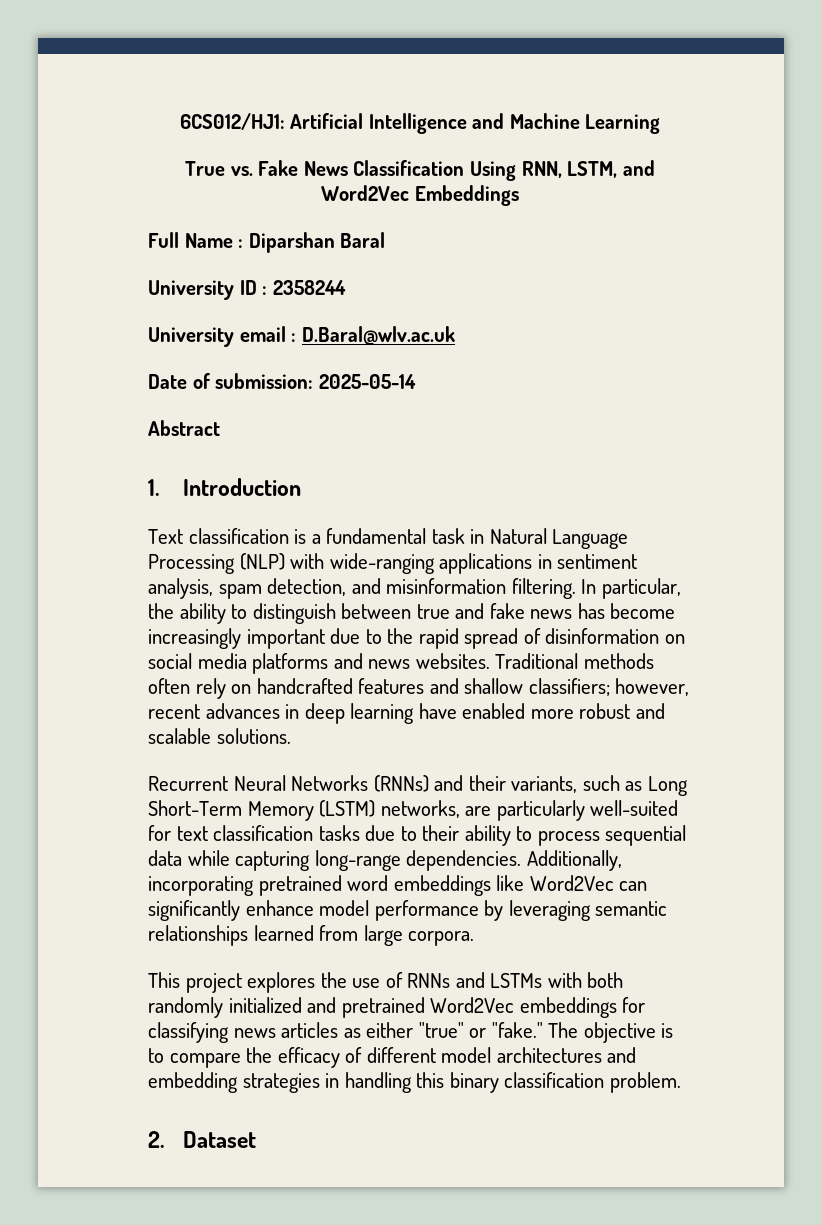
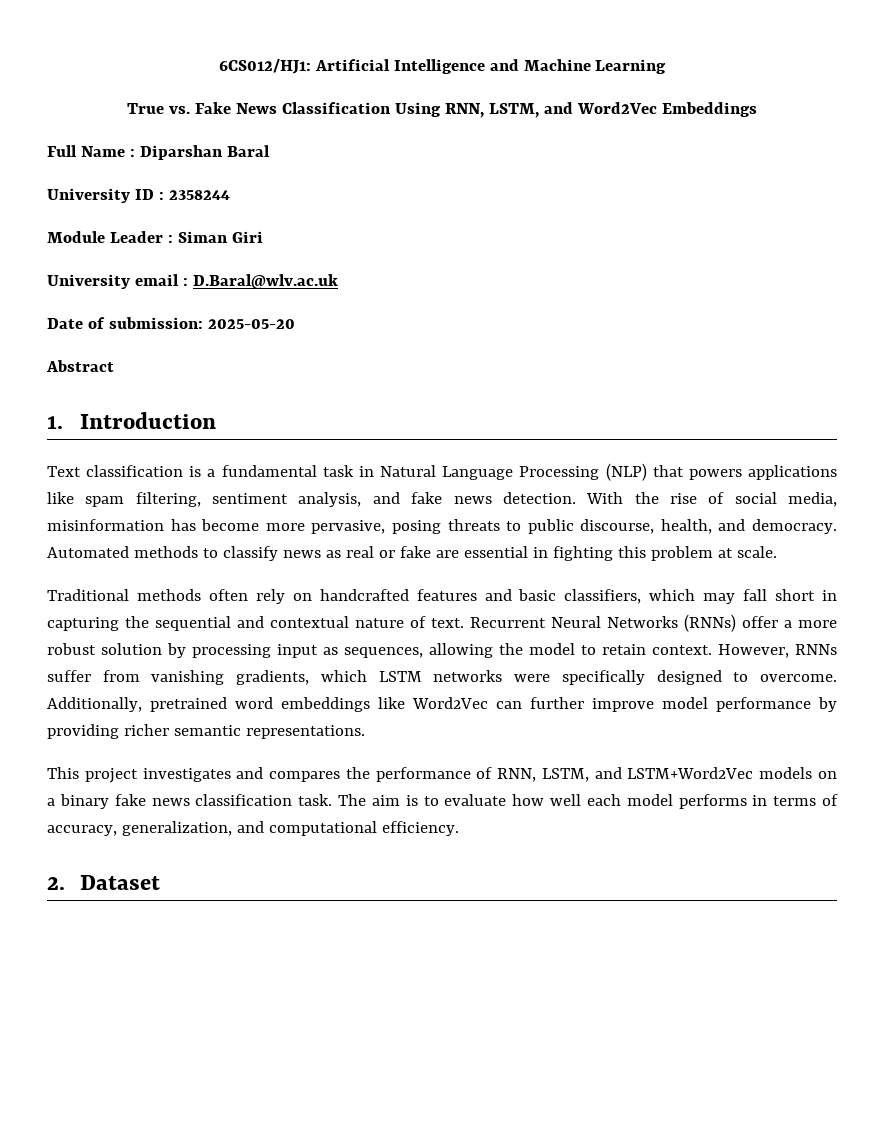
+ Module Leader : Siman Giri
- Date of submission: 2025-05-14
+ Date of submission: 2025-05-20
- Text classification is a fundamental task in Natural Language Processing (NLP) with wide-ranging applications in sentiment analysis, spam detection, and misinformation filtering. In particular, the ability to distinguish between true and fake news has become increasingly important due to the rapid spread of disinformation on social media platforms and news websites. Traditional methods often rely on handcrafted features and shallow classifiers; however, recent advances in deep learning have enabled more robust and scalable solutions.
- Recurrent Neural Networks (RNNs) and their variants, such as Long Short-Term Memory (LSTM) networks, are particularly well-suited for text classification tasks due to their ability to process sequential data while capturing long-range dependencies. Additionally, incorporating pretrained word embeddings like Word2Vec can significantly enhance model performance by leveraging semantic relationships learned from large corpora.
- This project explores the use of RNNs and LSTMs with both randomly initialized and pretrained Word2Vec embeddings for classifying news articles as either "true" or "fake." The objective is to compare the efficacy of different model architectures and embedding strategies in handling this binary classification problem.
+ Text classification is a fundamental task in Natural Language Processing (NLP) that powers applications like spam filtering, sentiment analysis, and fake news detection. With the rise of social media, misinformation has become more pervasive, posing threats to public discourse, health, and democracy. Automated methods to classify news as real or fake are essential in fighting this problem at scale.
+ Traditional methods often rely on handcrafted features and basic classifiers, which may fall short in capturing the sequential and contextual nature of text. Recurrent Neural Networks (RNNs) offer a more robust solution by processing input as sequences, allowing the model to retain context. However, RNNs suffer from vanishing gradients, which LSTM networks were specifically designed to overcome. Additionally, pretrained word embeddings like Word2Vec can further improve model performance by providing richer semantic representations.
+ This project investigates and compares the performance of RNN, LSTM, and LSTM+Word2Vec models on a binary fake news classification task. The aim is to evaluate how well each model performs in terms of accuracy, generalization, and computational efficiency.

